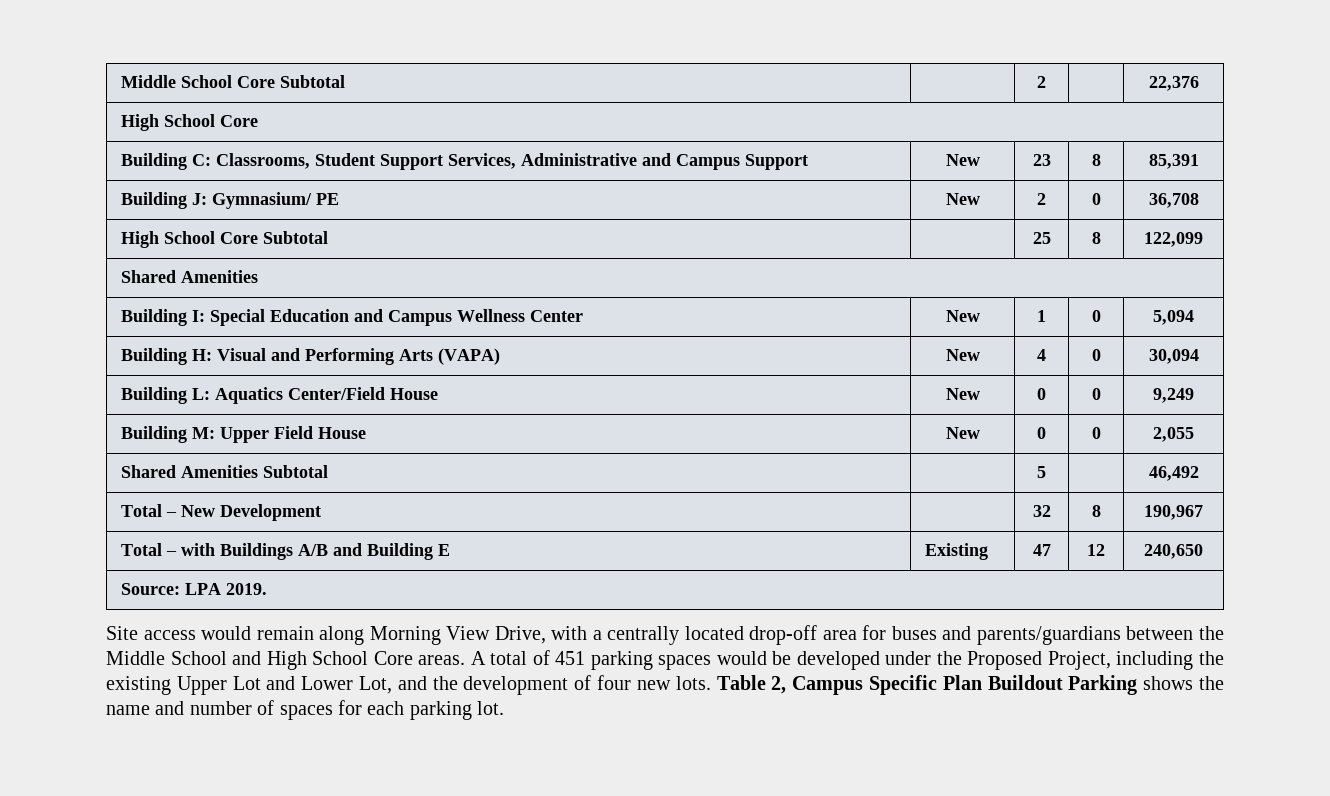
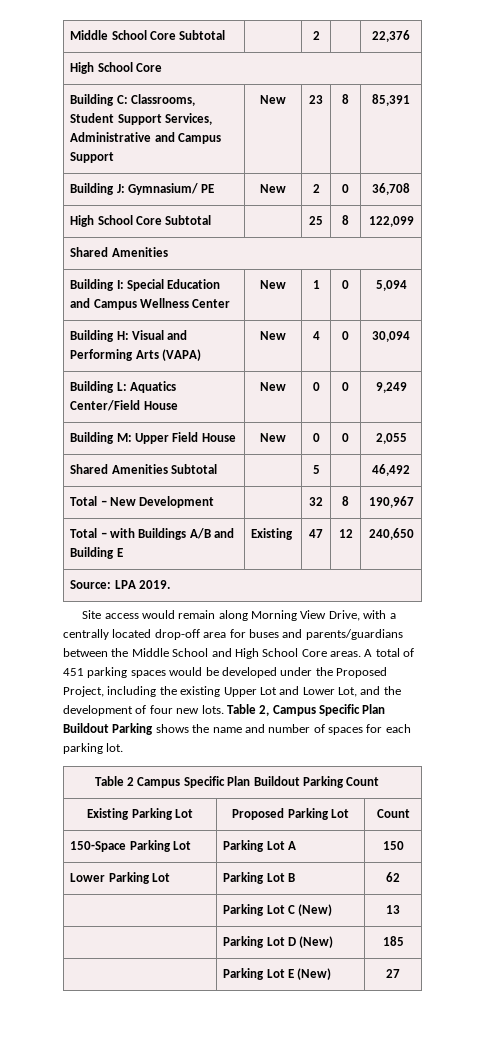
+ Table 2 Campus Specific Plan Buildout Parking Count
+ Existing Parking Lot | Proposed Parking Lot | Count
+ 150-Space Parking Lot | Parking Lot A | 150
+ Lower Parking Lot | Parking Lot B | 62
+ | Parking Lot C (New) | 13
+ | Parking Lot D (New) | 185
+ | Parking Lot E (New) | 27

